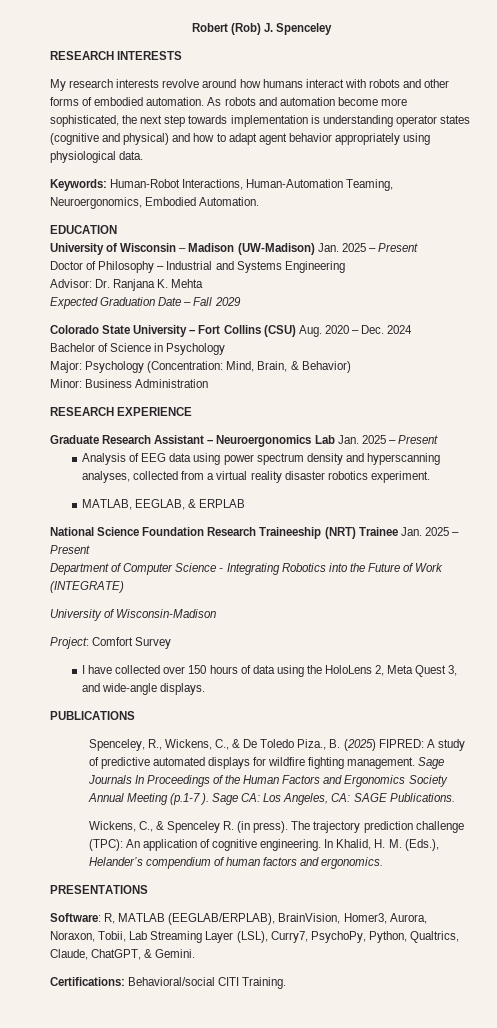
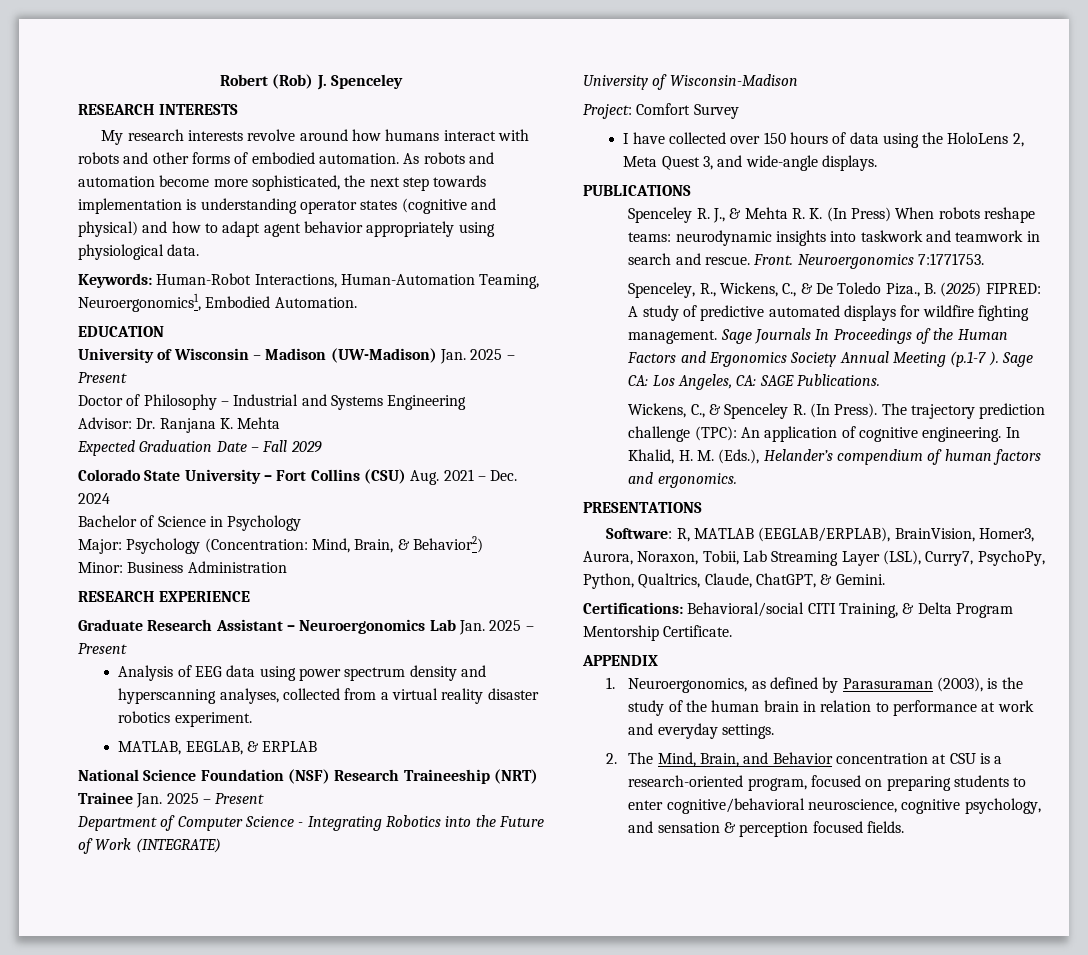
- Keywords: Human-Robot Interactions, Human-Automation Teaming, Neuroergonomics, Embodied Automation.
+ Keywords: Human-Robot Interactions, Human-Automation Teaming, Neuroergonomics1, Embodied Automation.
- Colorado State University – Fort Collins (CSU) Aug. 2020 – Dec. 2024
+ Colorado State University – Fort Collins (CSU) Aug. 2021 – Dec. 2024
- Major: Psychology (Concentration: Mind, Brain, & Behavior)
+ Major: Psychology (Concentration: Mind, Brain, & Behavior2)
- National Science Foundation Research Traineeship (NRT) Trainee Jan. 2025 – Present
+ National Science Foundation (NSF) Research Traineeship (NRT) Trainee Jan. 2025 – Present
+ Spenceley R. J., & Mehta R. K. (In Press) When robots reshape teams: neurodynamic insights into taskwork and teamwork in search and rescue. Front. Neuroergonomics 7:1771753.
- Wickens, C., & Spenceley R. (in press).
+ Wickens, C., & Spenceley R. (In Press).
- Certifications: Behavioral/social CITI Training.
+ Certifications: Behavioral/social CITI Training, & Delta Program Mentorship Certificate.
+ APPENDIX
+ 1. Neuroergonomics, as defined by Parasuraman (2003), is the study of the human brain in relation to performance at work and everyday settings.
+ 2. The Mind, Brain, and Behavior concentration at CSU is a research-oriented program, focused on preparing students to enter cognitive/behavioral neuroscience, cognitive psychology, and sensation & perception focused fields.

